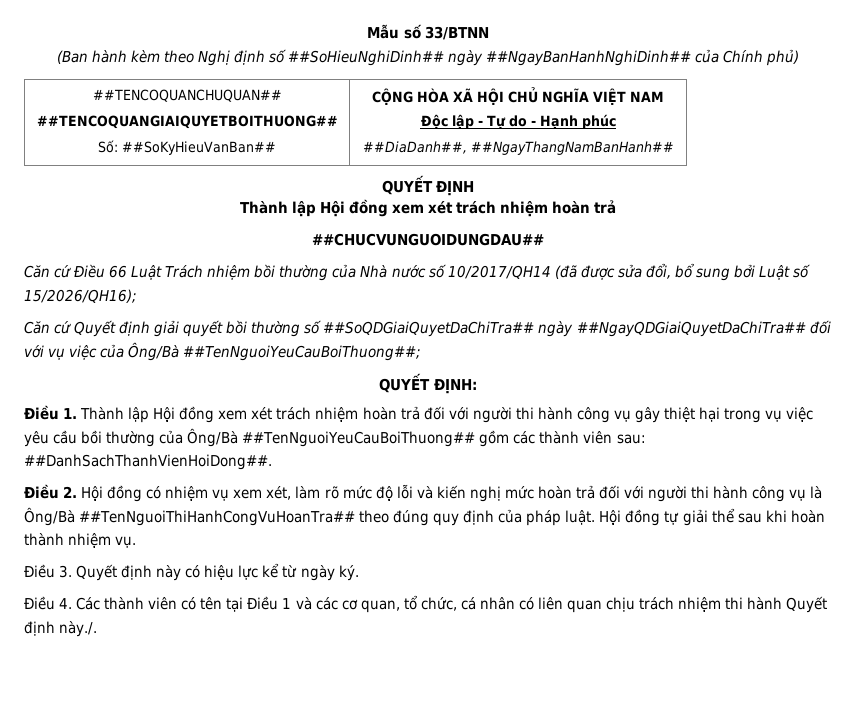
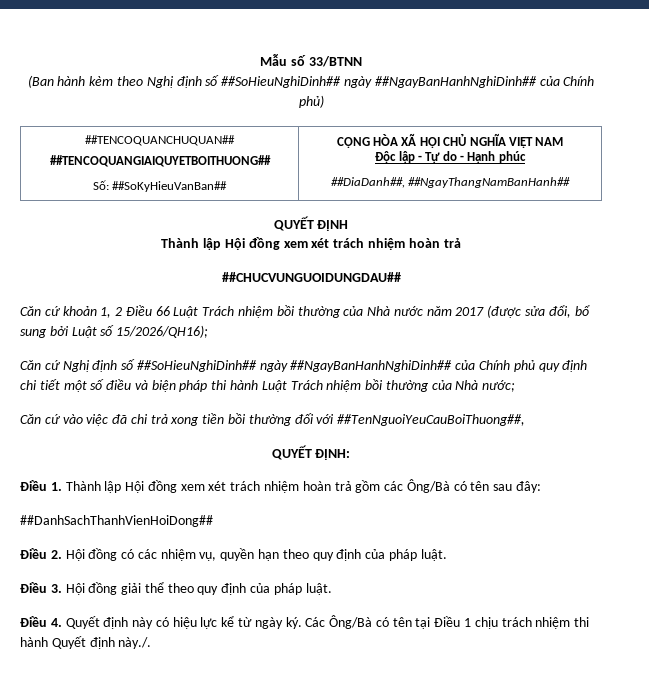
- Căn cứ Điều 66 Luật Trách nhiệm bồi thường của Nhà nước số 10/2017/QH14 (đã được sửa đổi, bổ sung bởi Luật số 15/2026/QH16);
+ Căn cứ khoản 1, 2 Điều 66 Luật Trách nhiệm bồi thường của Nhà nước năm 2017 (được sửa đổi, bổ sung bởi Luật số 15/2026/QH16);
- Căn cứ Quyết định giải quyết bồi thường số ##SoQDGiaiQuyetDaChiTra## ngày ##NgayQDGiaiQuyetDaChiTra## đối với vụ việc của Ông/Bà ##TenNguoiYeuCauBoiThuong##;
+ Căn cứ Nghị định số ##SoHieuNghiDinh## ngày ##NgayBanHanhNghiDinh## của Chính phủ quy định chi tiết một số điều và biện pháp thi hành Luật Trách nhiệm bồi thường của Nhà nước;
+ Căn cứ vào việc đã chi trả xong tiền bồi thường đối với ##TenNguoiYeuCauBoiThuong##,
- Điều 1. Thành lập Hội đồng xem xét trách nhiệm hoàn trả đối với người thi hành công vụ gây thiệt hại trong vụ việc yêu cầu bồi thường của Ông/Bà ##TenNguoiYeuCauBoiThuong## gồm các thành viên sau: ##DanhSachThanhVienHoiDong##.
+ Điều 1. Thành lập Hội đồng xem xét trách nhiệm hoàn trả gồm các Ông/Bà có tên sau đây:
+ ##DanhSachThanhVienHoiDong##
- Điều 2. Hội đồng có nhiệm vụ xem xét, làm rõ mức độ lỗi và kiến nghị mức hoàn trả đối với người thi hành công vụ là Ông/Bà ##TenNguoiThiHanhCongVuHoanTra## theo đúng quy định của pháp luật. Hội đồng tự giải thể sau khi hoàn thành nhiệm vụ.
- Điều 3. Quyết định này có hiệu lực kể từ ngày ký.
- Điều 4. Các thành viên có tên tại Điều 1 và các cơ quan, tổ chức, cá nhân có liên quan chịu trách nhiệm thi hành Quyết định này./.
+ Điều 2. Hội đồng có các nhiệm vụ, quyền hạn theo quy định của pháp luật.
+ Điều 3. Hội đồng giải thể theo quy định của pháp luật.
+ Điều 4. Quyết định này có hiệu lực kể từ ngày ký. Các Ông/Bà có tên tại Điều 1 chịu trách nhiệm thi hành Quyết định này./.

